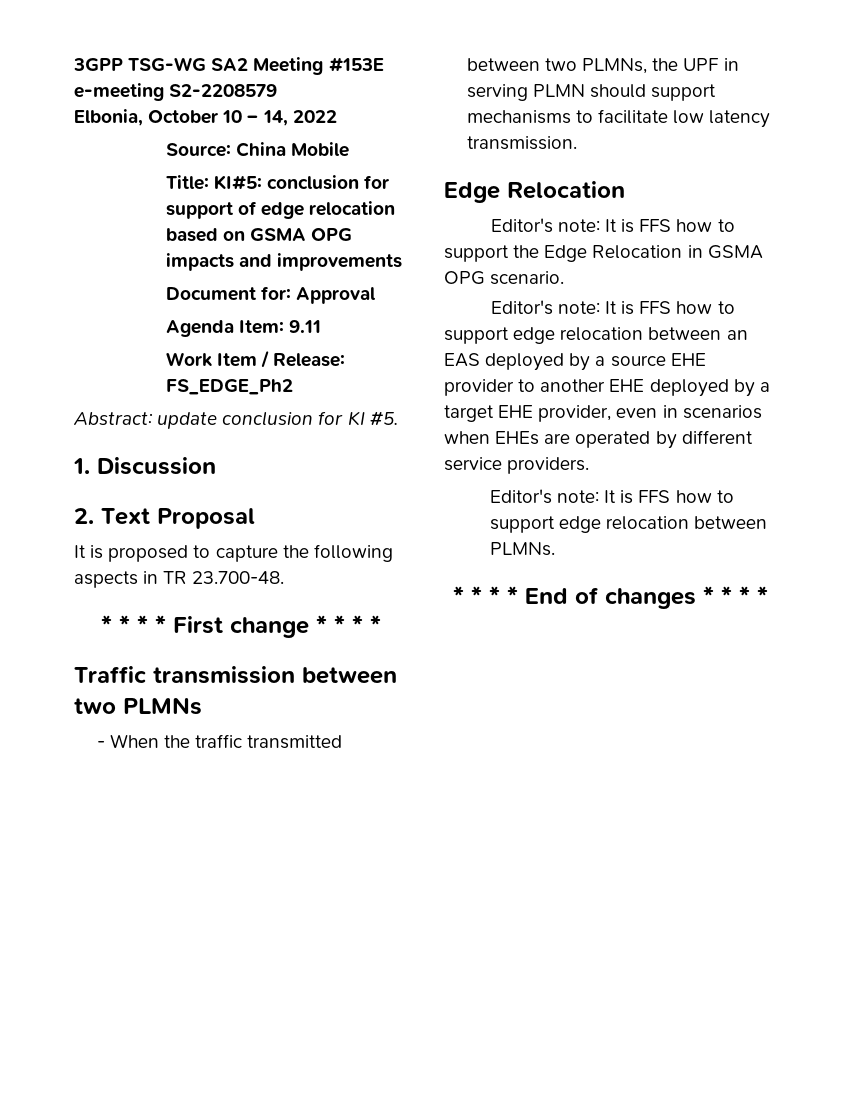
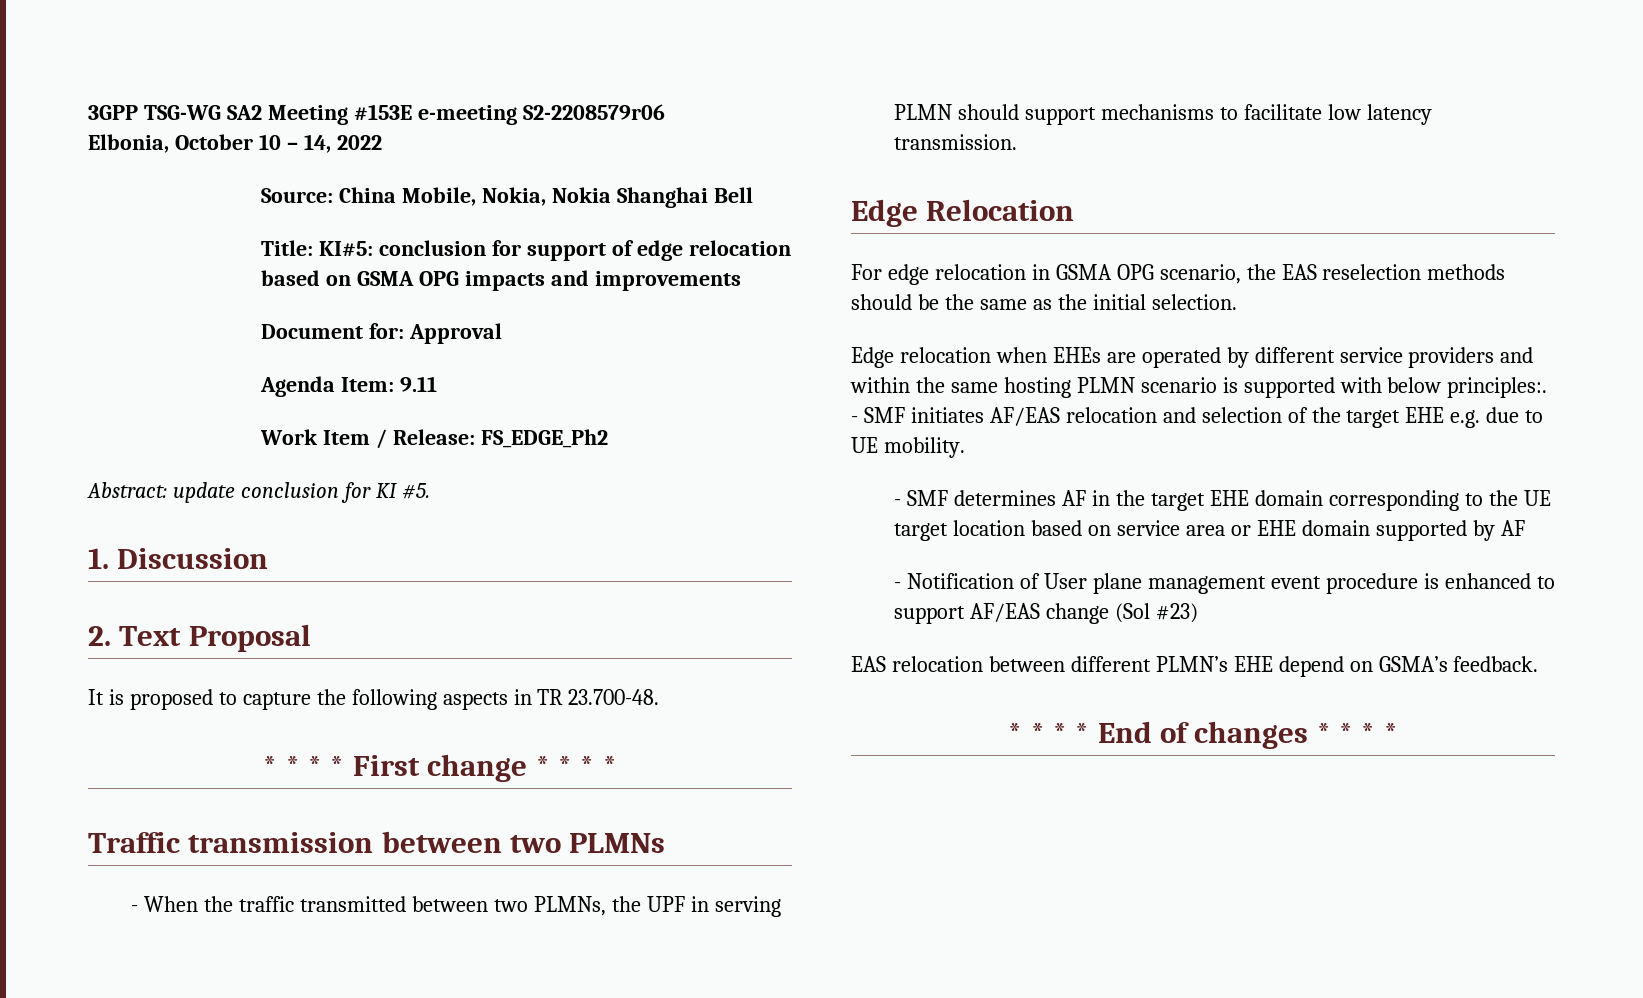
- 3GPP TSG-WG SA2 Meeting #153E e-meeting S2-2208579
+ 3GPP TSG-WG SA2 Meeting #153E e-meeting S2-2208579r06
- Source: China Mobile
+ Source: China Mobile, Nokia, Nokia Shanghai Bell
- Editor's note: It is FFS how to support the Edge Relocation in GSMA OPG scenario.
- Editor's note: It is FFS how to support edge relocation between an EAS deployed by a source EHE provider to another EHE deployed by a target EHE provider, even in scenarios when EHEs are operated by different service providers.
- Editor's note: It is FFS how to support edge relocation between PLMNs.
+ For edge relocation in GSMA OPG scenario, the EAS reselection methods should be the same as the initial selection.
+ Edge relocation when EHEs are operated by different service providers and within the same hosting PLMN scenario is supported with below principles:. - SMF initiates AF/EAS relocation and selection of the target EHE e.g. due to UE mobility.
+ - SMF determines AF in the target EHE domain corresponding to the UE target location based on service area or EHE domain supported by AF
+ - Notification of User plane management event procedure is enhanced to support AF/EAS change (Sol #23)
+ EAS relocation between different PLMN’s EHE depend on GSMA’s feedback.

